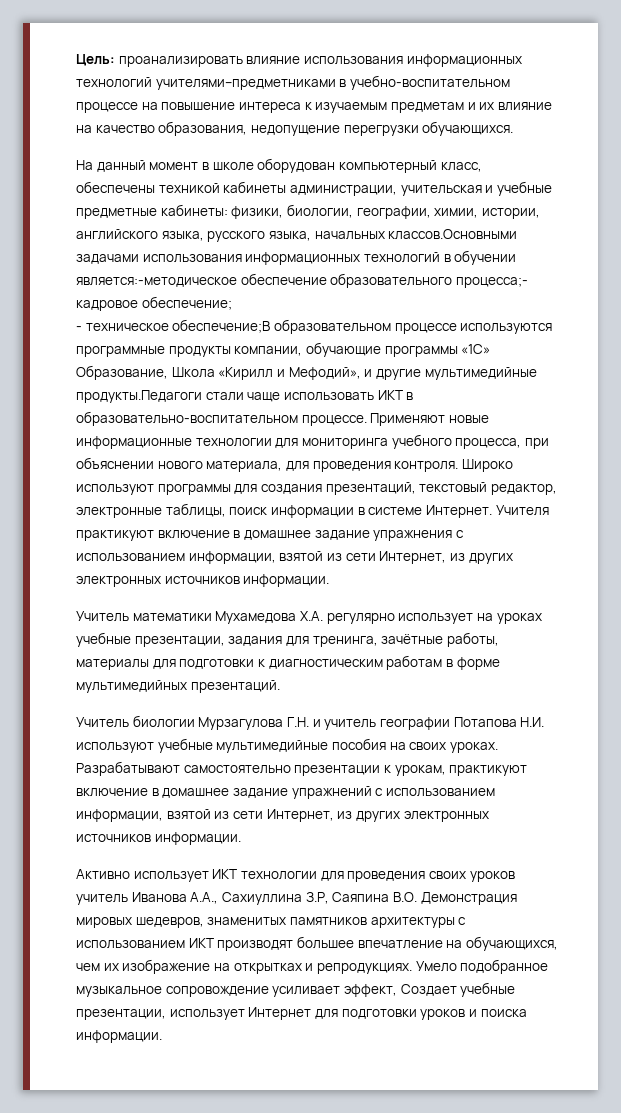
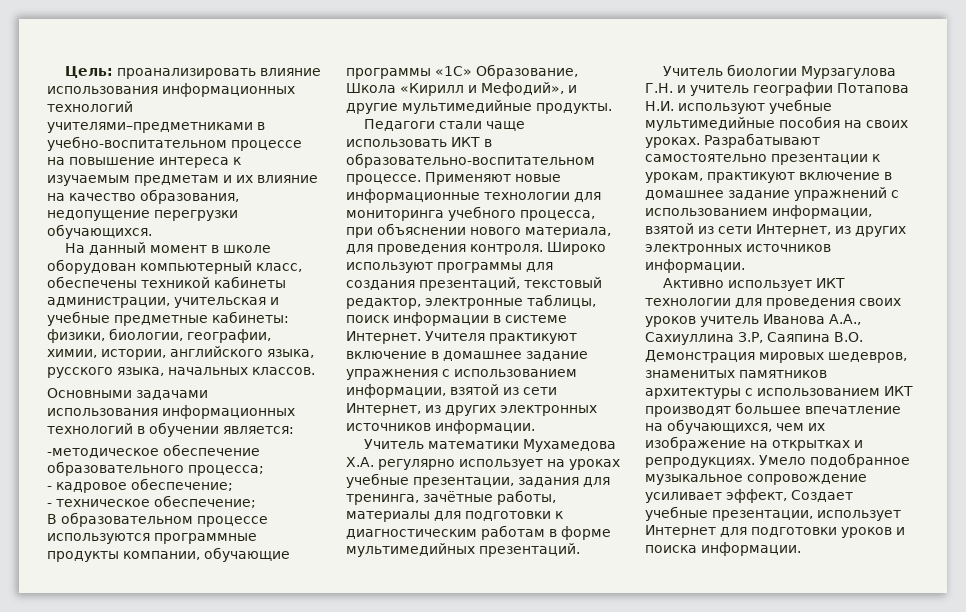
- На данный момент в школе оборудован компьютерный класс, обеспечены техникой кабинеты администрации, учительская и учебные предметные кабинеты: физики, биологии, географии, химии, истории, английского языка, русского языка, начальных классов.Основными задачами использования информационных технологий в обучении является:-методическое обеспечение образовательного процесса;- кадровое обеспечение;
+ На данный момент в школе оборудован компьютерный класс, обеспечены техникой кабинеты администрации, учительская и учебные предметные кабинеты: физики, биологии, географии, химии, истории, английского языка, русского языка, начальных классов.
+ Основными задачами использования информационных технологий в обучении является:
+ -методическое обеспечение образовательного процесса;
+ - кадровое обеспечение;
- - техническое обеспечение;В образовательном процессе используются программные продукты компании, обучающие программы «1С» Образование, Школа «Кирилл и Мефодий», и другие мультимедийные продукты.Педагоги стали чаще использовать ИКТ в образовательно-воспитательном процессе.
+ - техническое обеспечение;
+ В образовательном процессе используются программные продукты компании, обучающие программы «1С» Образование, Школа «Кирилл и Мефодий», и другие мультимедийные продукты.
+ Педагоги стали чаще использовать ИКТ в образовательно-воспитательном процессе.

